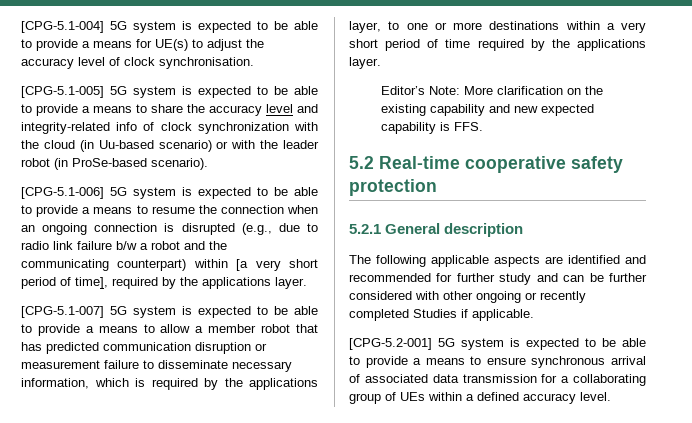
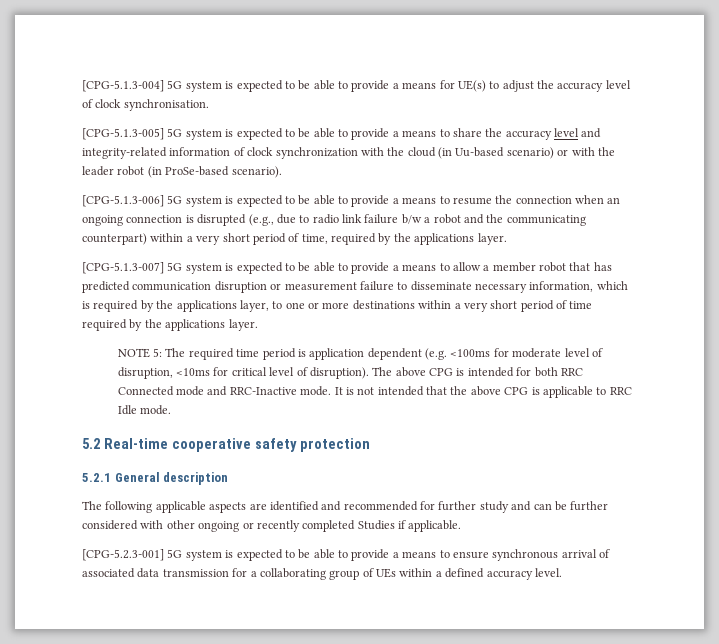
- [CPG-5.1-004] 5G system is expected to be able to provide a means for UE(s) to adjust the accuracy level of clock synchronisation.
+ [CPG-5.1.3-004] 5G system is expected to be able to provide a means for UE(s) to adjust the accuracy level of clock synchronisation.
- [CPG-5.1-005] 5G system is expected to be able to provide a means to share the accuracy level and integrity-related info of clock synchronization with the cloud (in Uu-based scenario) or with the leader robot (in ProSe-based scenario).
+ [CPG-5.1.3-005] 5G system is expected to be able to provide a means to share the accuracy level and integrity-related information of clock synchronization with the cloud (in Uu-based scenario) or with the leader robot (in ProSe-based scenario).
- [CPG-5.1-006] 5G system is expected to be able to provide a means to resume the connection when an ongoing connection is disrupted (e.g., due to radio link failure b/w a robot and the communicating counterpart) within [a very short period of time], required by the applications layer.
- [CPG-5.1-007] 5G system is expected to be able to provide a means to allow a member robot that has predicted communication disruption or measurement failure to disseminate necessary information, which is required by the applications layer, to one or more destinations within a very short period of time required by the applications layer.
+ [CPG-5.1.3-006] 5G system is expected to be able to provide a means to resume the connection when an ongoing connection is disrupted (e.g., due to radio link failure b/w a robot and the communicating counterpart) within a very short period of time, required by the applications layer.
+ [CPG-5.1.3-007] 5G system is expected to be able to provide a means to allow a member robot that has predicted communication disruption or measurement failure to disseminate necessary information, which is required by the applications layer, to one or more destinations within a very short period of time required by the applications layer.
- Editor’s Note: More clarification on the existing capability and new expected capability is FFS.
+ NOTE 5: The required time period is application dependent (e.g. <100ms for moderate level of disruption, <10ms for critical level of disruption). The above CPG is intended for both RRC Connected mode and RRC-Inactive mode. It is not intended that the above CPG is applicable to RRC Idle mode.
- [CPG-5.2-001] 5G system is expected to be able to provide a means to ensure synchronous arrival of associated data transmission for a collaborating group of UEs within a defined accuracy level.
+ [CPG-5.2.3-001] 5G system is expected to be able to provide a means to ensure synchronous arrival of associated data transmission for a collaborating group of UEs within a defined accuracy level.

